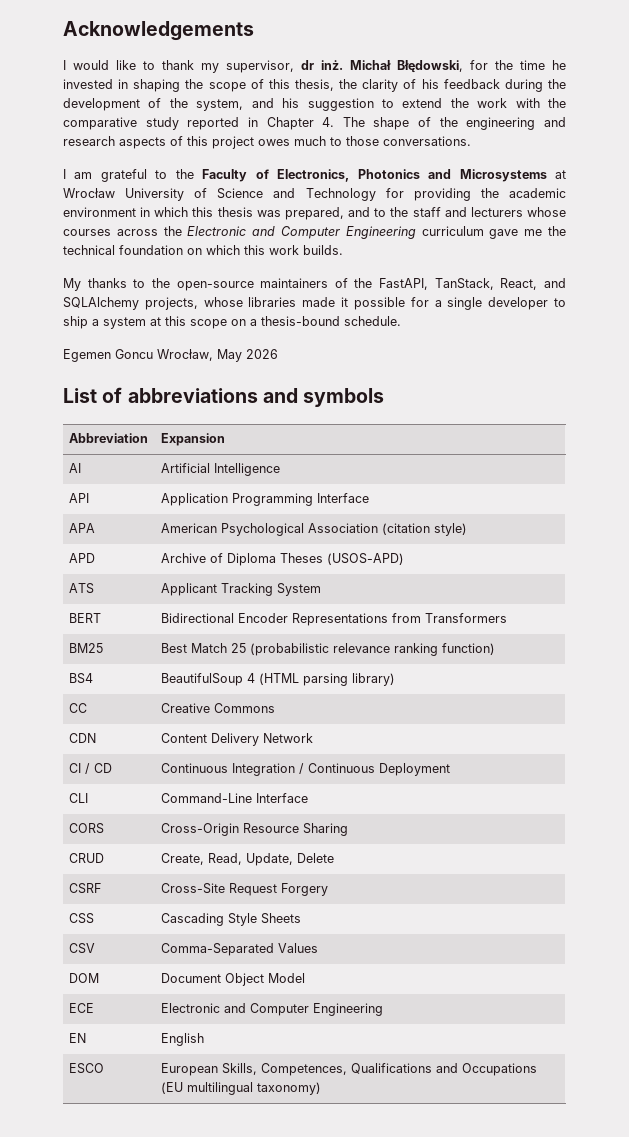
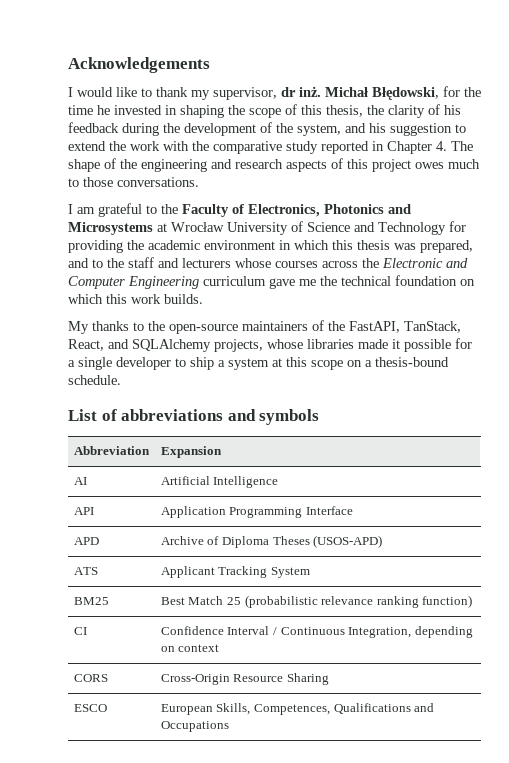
- Egemen Goncu Wrocław, May 2026
- APA | American Psychological Association (citation style)
- BERT | Bidirectional Encoder Representations from Transformers
- BS4 | BeautifulSoup 4 (HTML parsing library)
- CC | Creative Commons
- CDN | Content Delivery Network
- CI / CD | Continuous Integration / Continuous Deployment
- CLI | Command-Line Interface
+ CI | Confidence Interval / Continuous Integration, depending on context
  CORS | Cross-Origin Resource Sharing
- CRUD | Create, Read, Update, Delete
- CSRF | Cross-Site Request Forgery
- CSS | Cascading Style Sheets
- CSV | Comma-Separated Values
- DOM | Document Object Model
- ECE | Electronic and Computer Engineering
- EN | English
- ESCO | European Skills, Competences, Qualifications and Occupations (EU multilingual taxonomy)
+ ESCO | European Skills, Competences, Qualifications and Occupations

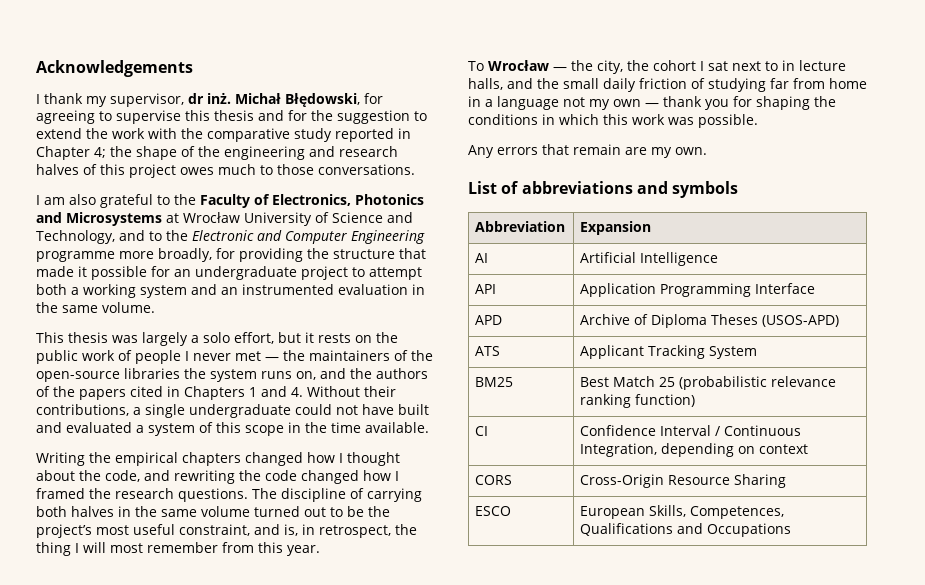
- I would like to thank my supervisor, dr inż.
+ I thank my supervisor, dr inż.
- Michał Błędowski, for the time he invested in shaping the scope of this thesis, the clarity of his feedback during the development of the system, and his suggestion to extend the work with the comparative study reported in Chapter 4. The shape of the engineering and research aspects of this project owes much to those conversations.
+ Michał Błędowski, for agreeing to supervise this thesis and for the suggestion to extend the work with the comparative study reported in Chapter 4; the shape of the engineering and research halves of this project owes much to those conversations.
- I am grateful to the Faculty of Electronics, Photonics and Microsystems at Wrocław University of Science and Technology for providing the academic environment in which this thesis was prepared, and to the staff and lecturers whose courses across the Electronic and Computer Engineering curriculum gave me the technical foundation on which this work builds.
- My thanks to the open-source maintainers of the FastAPI, TanStack, React, and SQLAlchemy projects, whose libraries made it possible for a single developer to ship a system at this scope on a thesis-bound schedule.
+ I am also grateful to the Faculty of Electronics, Photonics and Microsystems at Wrocław University of Science and Technology, and to the Electronic and Computer Engineering programme more broadly, for providing the structure that made it possible for an undergraduate project to attempt both a working system and an instrumented evaluation in the same volume.
+ This thesis was largely a solo effort, but it rests on the public work of people I never met — the maintainers of the open-source libraries the system runs on, and the authors of the papers cited in Chapters 1 and 4. Without their contributions, a single undergraduate could not have built and evaluated a system of this scope in the time available.
+ Writing the empirical chapters changed how I thought about the code, and rewriting the code changed how I framed the research questions. The discipline of carrying both halves in the same volume turned out to be the project’s most useful constraint, and is, in retrospect, the thing I will most remember from this year.
+ To Wrocław — the city, the cohort I sat next to in lecture halls, and the small daily friction of studying far from home in a language not my own — thank you for shaping the conditions in which this work was possible.
+ Any errors that remain are my own.

